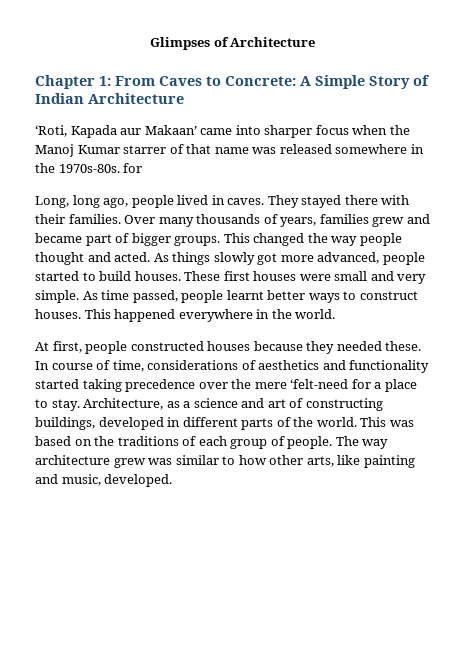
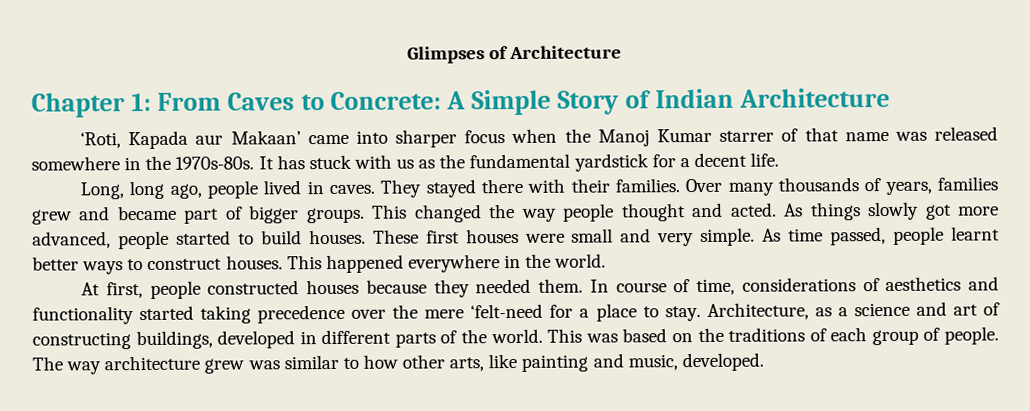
- ‘Roti, Kapada aur Makaan’ came into sharper focus when the Manoj Kumar starrer of that name was released somewhere in the 1970s-80s. for
+ ‘Roti, Kapada aur Makaan’ came into sharper focus when the Manoj Kumar starrer of that name was released somewhere in the 1970s-80s. It has stuck with us as the fundamental yardstick for a decent life.
- At first, people constructed houses because they needed these.
+ At first, people constructed houses because they needed them.

